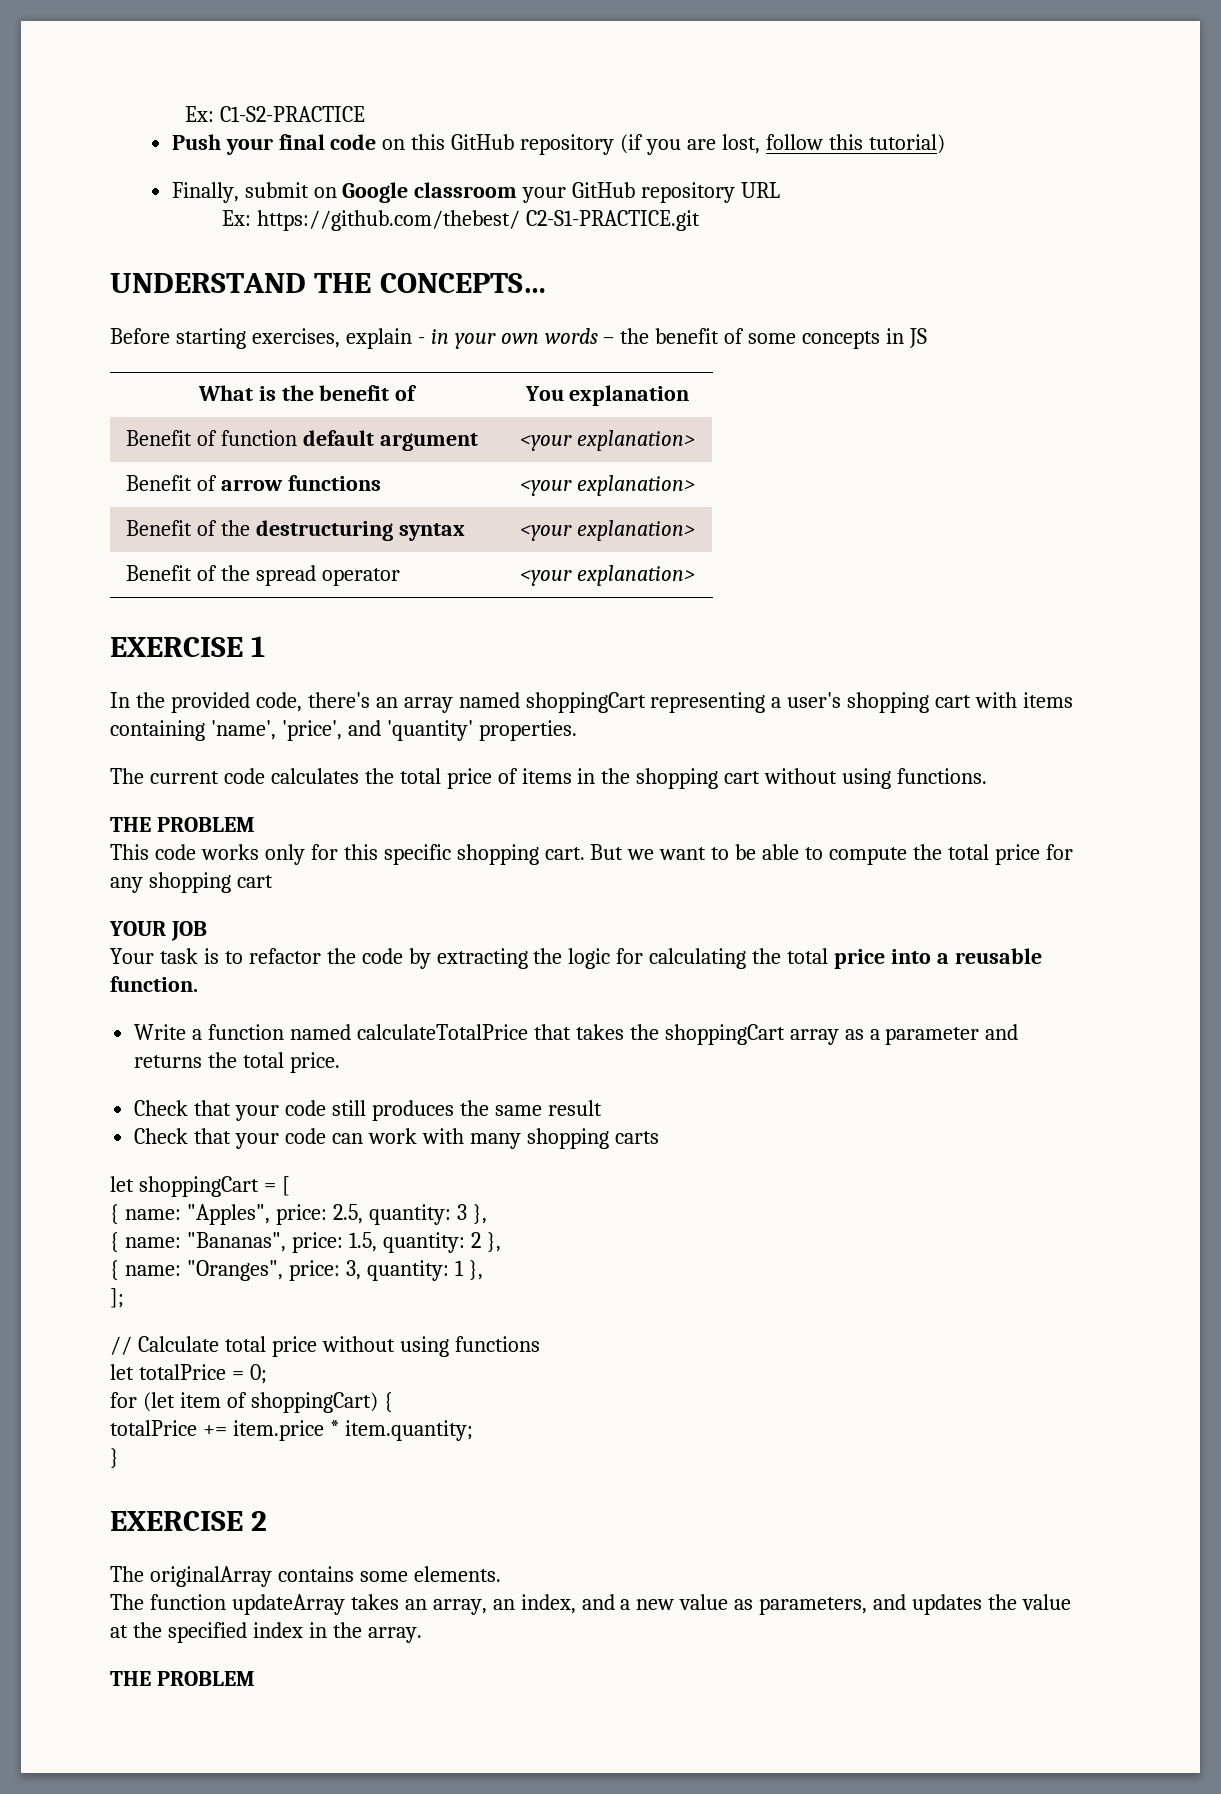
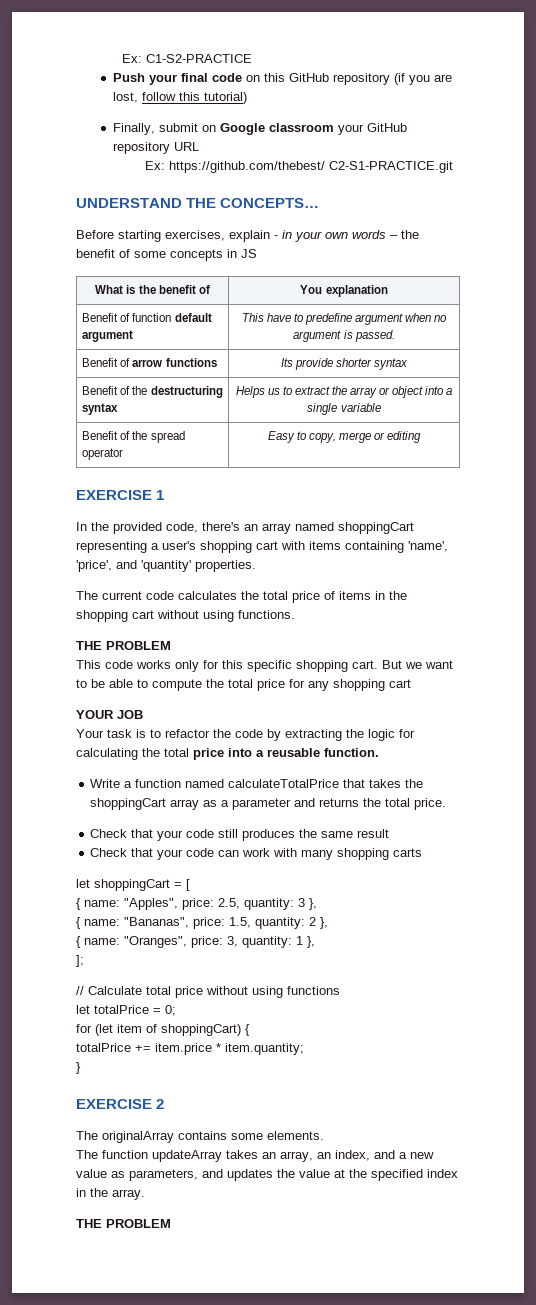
- Benefit of function default argument | <your explanation>
+ Benefit of function default argument | This have to predefine argument when no argument is passed.
- Benefit of arrow functions | <your explanation>
+ Benefit of arrow functions | Its provide shorter syntax
- Benefit of the destructuring syntax | <your explanation>
+ Benefit of the destructuring syntax | Helps us to extract the array or object into a single variable
- Benefit of the spread operator | <your explanation>
+ Benefit of the spread operator | Easy to copy, merge or editing

